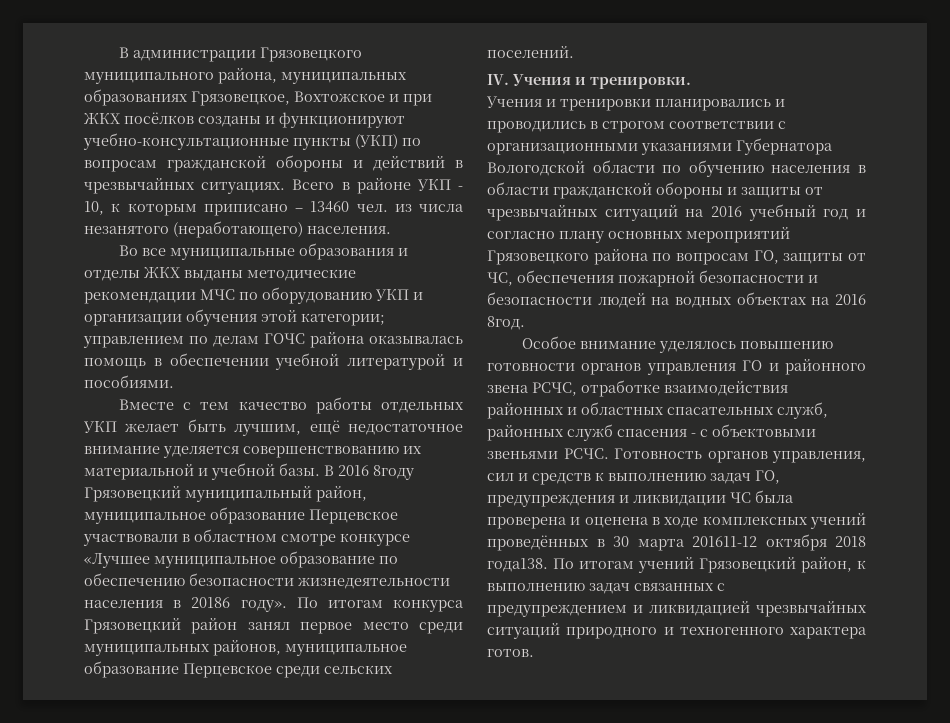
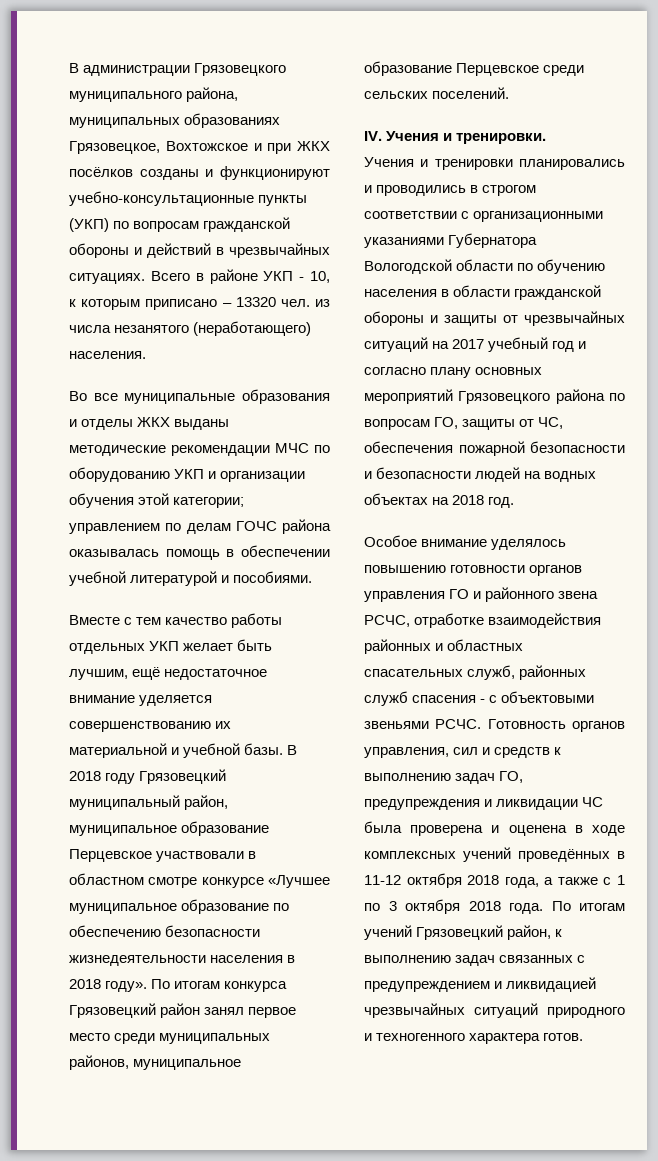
- Всего в районе УКП - 10, к которым приписано – 13460 чел. из числа незанятого (неработающего) населения.
+ Всего в районе УКП - 10, к которым приписано – 13320 чел. из числа незанятого (неработающего) населения.
- В 2016 8году Грязовецкий муниципальный район, муниципальное образование Перцевское участвовали в областном смотре конкурсе «Лучшее муниципальное образование по обеспечению безопасности жизнедеятельности населения в 20186 году».
+ В 2018 году Грязовецкий муниципальный район, муниципальное образование Перцевское участвовали в областном смотре конкурсе «Лучшее муниципальное образование по обеспечению безопасности жизнедеятельности населения в 2018 году».
- Учения и тренировки планировались и проводились в строгом соответствии с организационными указаниями Губернатора Вологодской области по обучению населения в области гражданской обороны и защиты от чрезвычайных ситуаций на 2016 учебный год и согласно плану основных мероприятий Грязовецкого района по вопросам ГО, защиты от ЧС, обеспечения пожарной безопасности и безопасности людей на водных объектах на 2016 8год.
+ Учения и тренировки планировались и проводились в строгом соответствии с организационными указаниями Губернатора Вологодской области по обучению населения в области гражданской обороны и защиты от чрезвычайных ситуаций на 2017 учебный год и согласно плану основных мероприятий Грязовецкого района по вопросам ГО, защиты от ЧС, обеспечения пожарной безопасности и безопасности людей на водных объектах на 2018 год.
- Готовность органов управления, сил и средств к выполнению задач ГО, предупреждения и ликвидации ЧС была проверена и оценена в ходе комплексных учений проведённых в 30 марта 201611-12 октября 2018 года138.
+ Готовность органов управления, сил и средств к выполнению задач ГО, предупреждения и ликвидации ЧС была проверена и оценена в ходе комплексных учений проведённых в 11-12 октября 2018 года, а также с 1 по 3 октября 2018 года.

